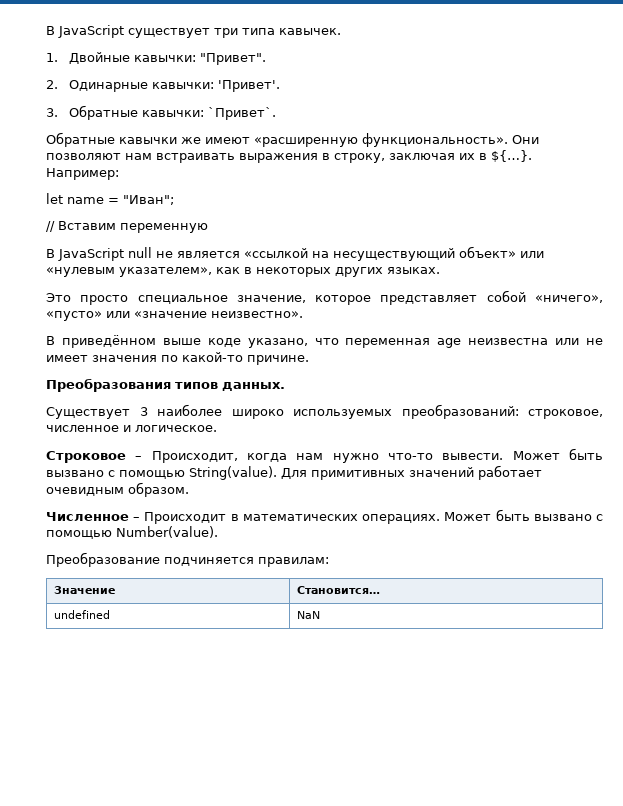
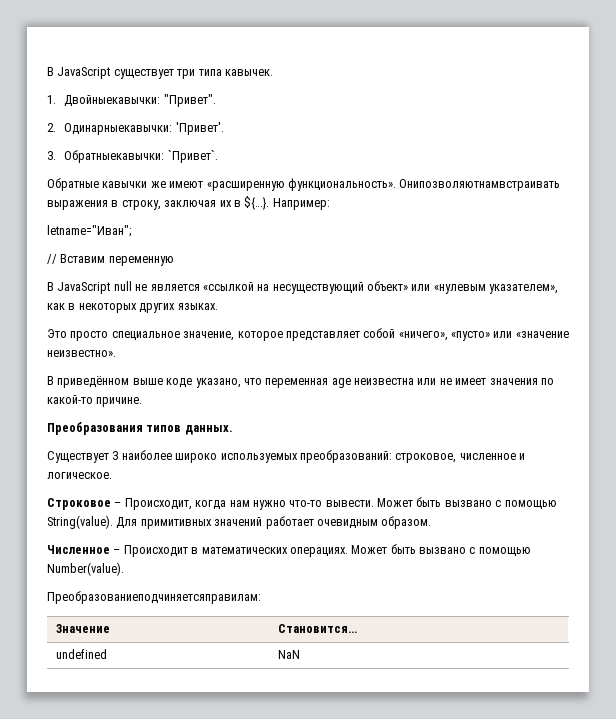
- 1. Двойные кавычки: "Привет".
+ 1. Двойныекавычки: "Привет".
- 2. Одинарные кавычки: 'Привет'.
+ 2. Одинарныекавычки: 'Привет'.
- 3. Обратные кавычки: `Привет`.
+ 3. Обратныекавычки: `Привет`.
- Они позволяют нам встраивать выражения в строку, заключая их в ${…}.
+ Онипозволяютнамвстраивать выражения в строку, заключая их в ${…}.
- let name = "Иван";
+ letname="Иван";
- Преобразование подчиняется правилам:
+ Преобразованиеподчиняетсяправилам:

